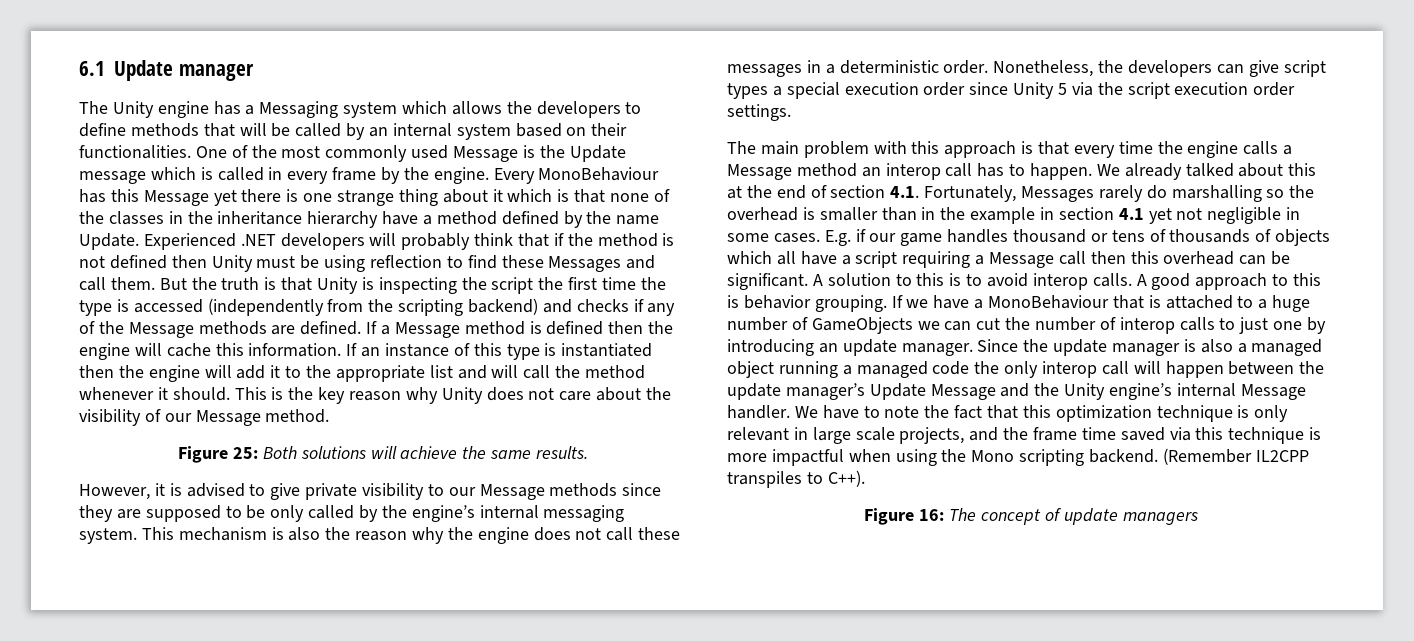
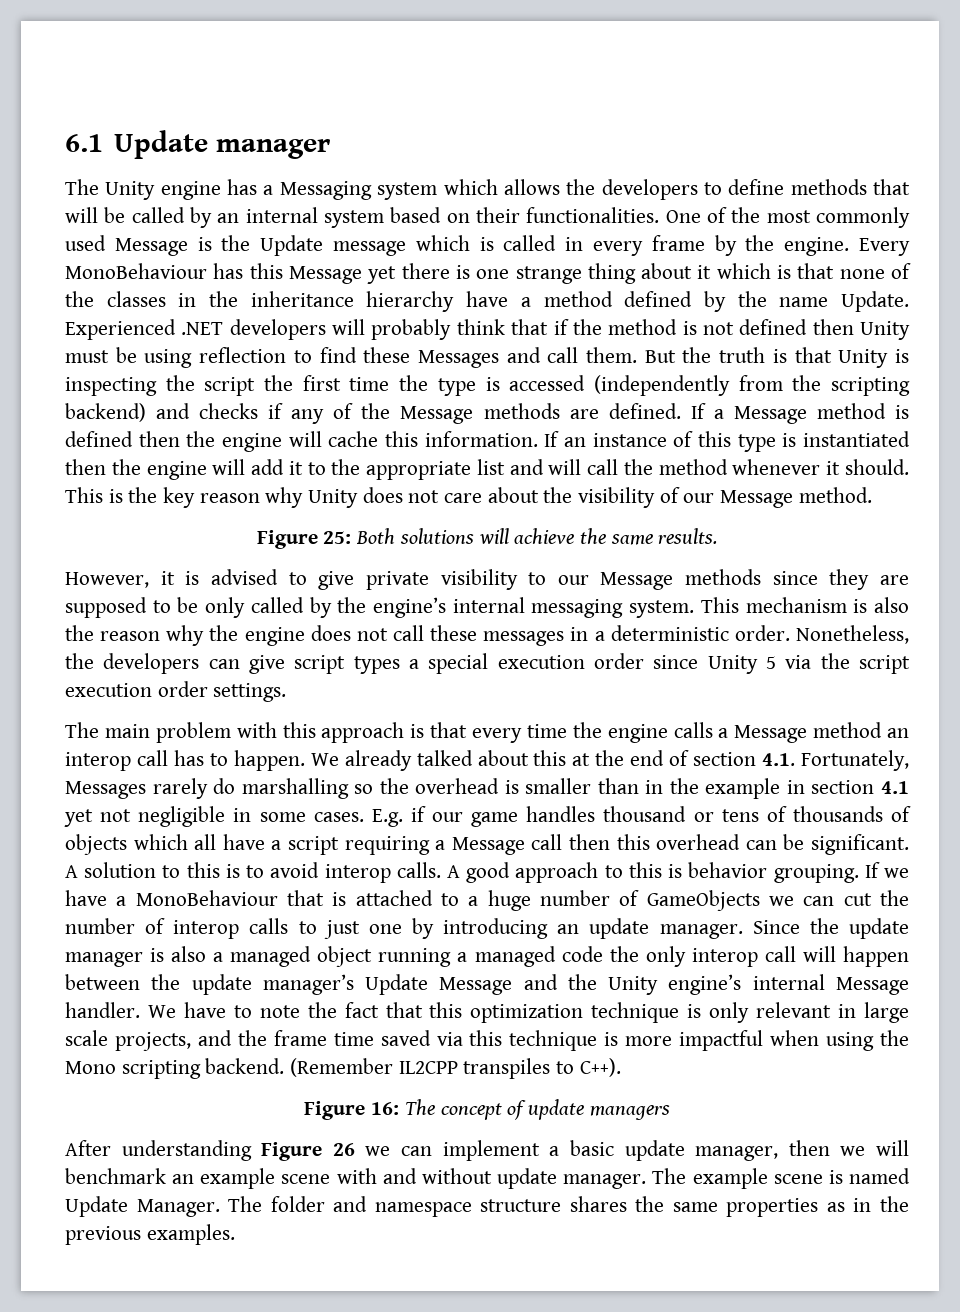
+ After understanding Figure 26 we can implement a basic update manager, then we will benchmark an example scene with and without update manager. The example scene is named Update Manager. The folder and namespace structure shares the same properties as in the previous examples.

